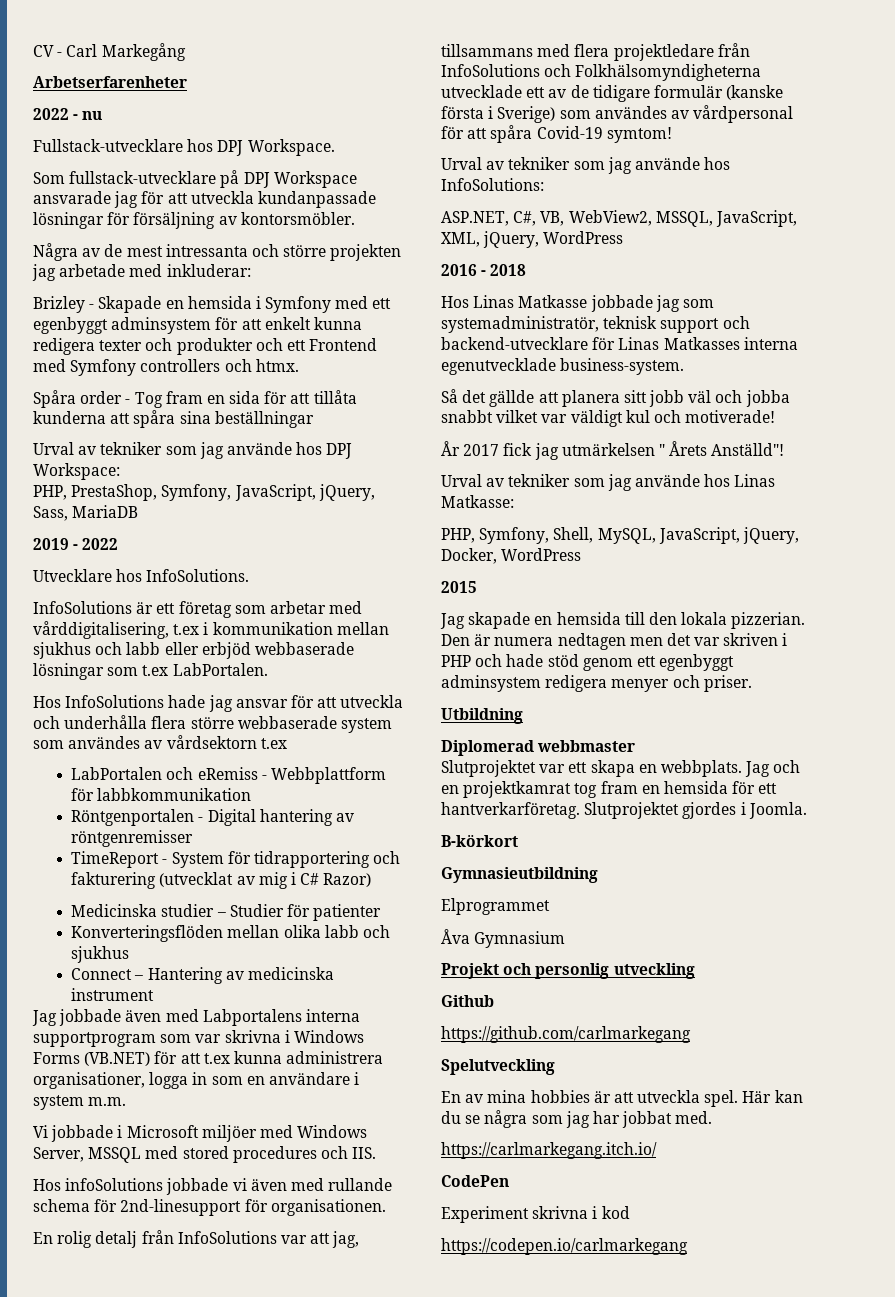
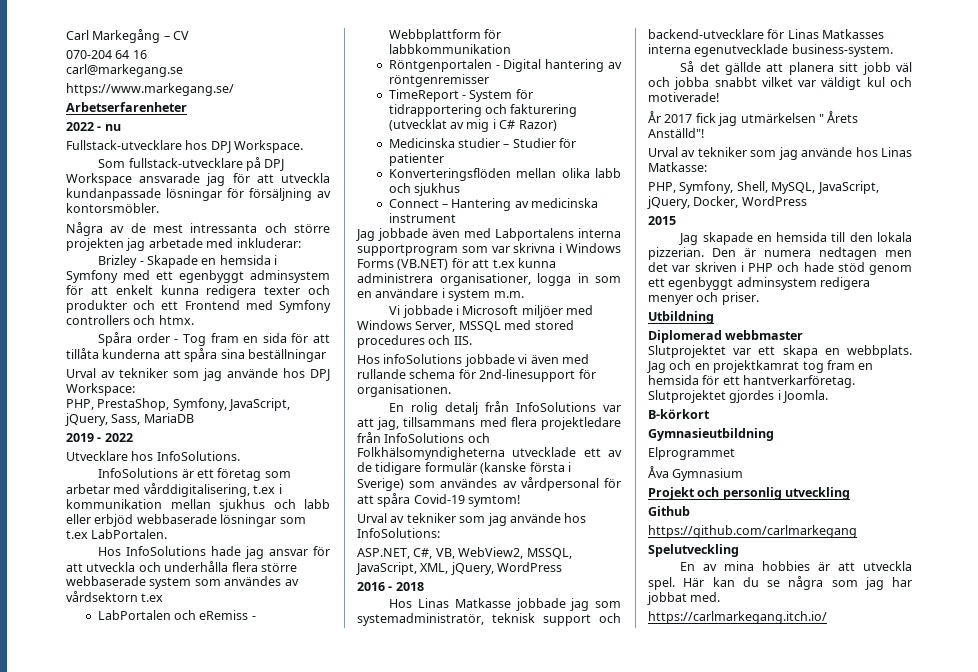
- CV - Carl Markegång
+ Carl Markegång – CV
+ 070-204 64 16
+ carl@markegang.se
+ https://www.markegang.se/
- CodePen
- Experiment skrivna i kod
- https://codepen.io/carlmarkegang

